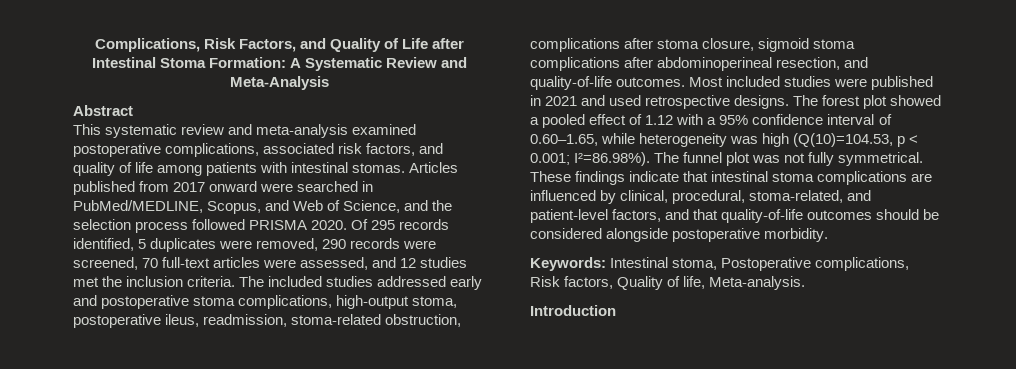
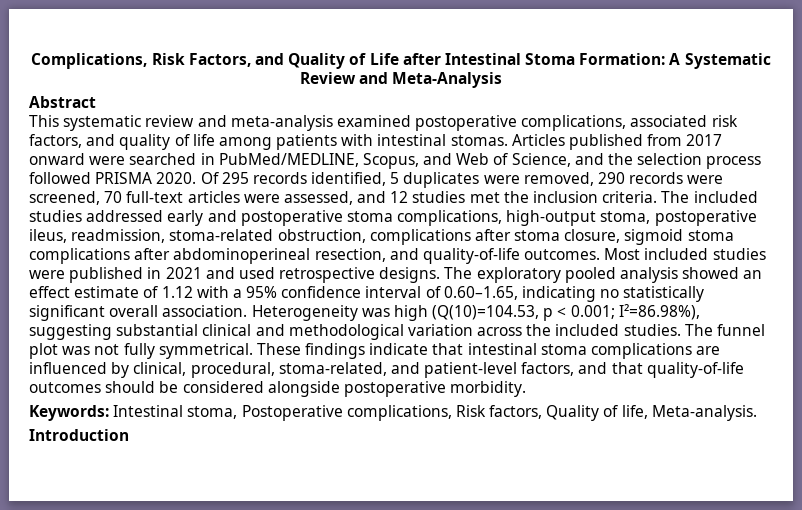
- The forest plot showed a pooled effect of 1.12 with a 95% confidence interval of 0.60–1.65, while heterogeneity was high (Q(10)=104.53, p < 0.001; I²=86.98%). The funnel plot was not fully symmetrical.
+ The exploratory pooled analysis showed an effect estimate of 1.12 with a 95% confidence interval of 0.60–1.65, indicating no statistically significant overall association. Heterogeneity was high (Q(10)=104.53, p < 0.001; I²=86.98%), suggesting substantial clinical and methodological variation across the included studies. The funnel plot was not fully symmetrical.

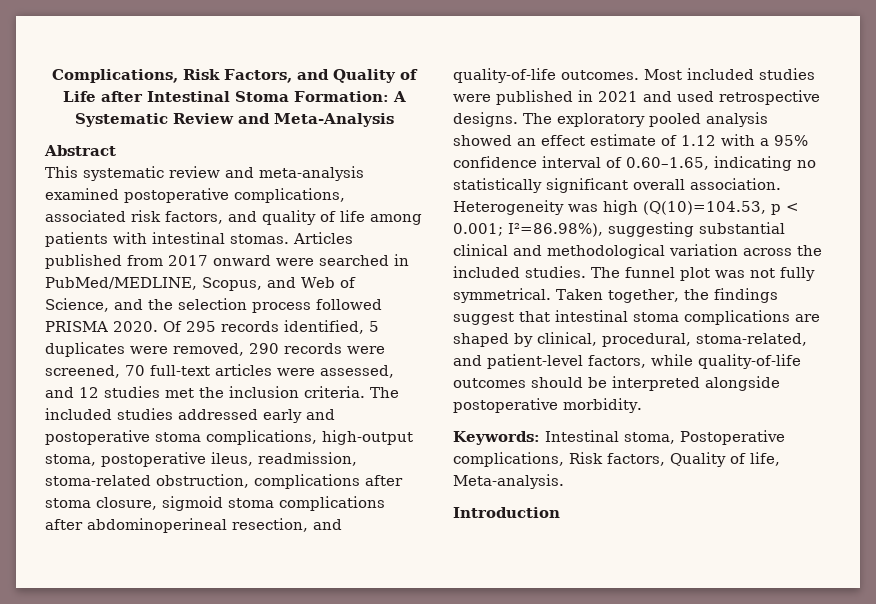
- These findings indicate that intestinal stoma complications are influenced by clinical, procedural, stoma-related, and patient-level factors, and that quality-of-life outcomes should be considered alongside postoperative morbidity.
+ Taken together, the findings suggest that intestinal stoma complications are shaped by clinical, procedural, stoma-related, and patient-level factors, while quality-of-life outcomes should be interpreted alongside postoperative morbidity.

